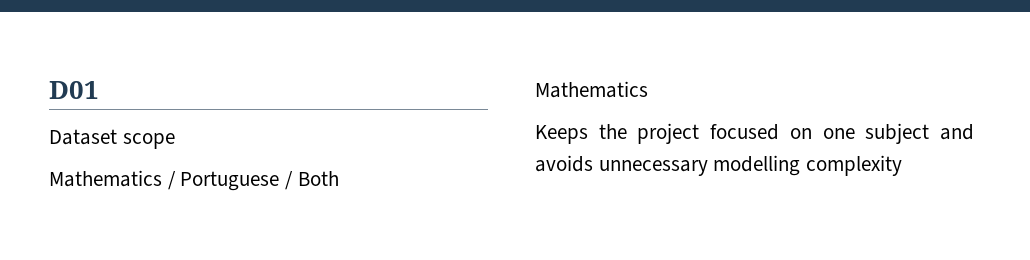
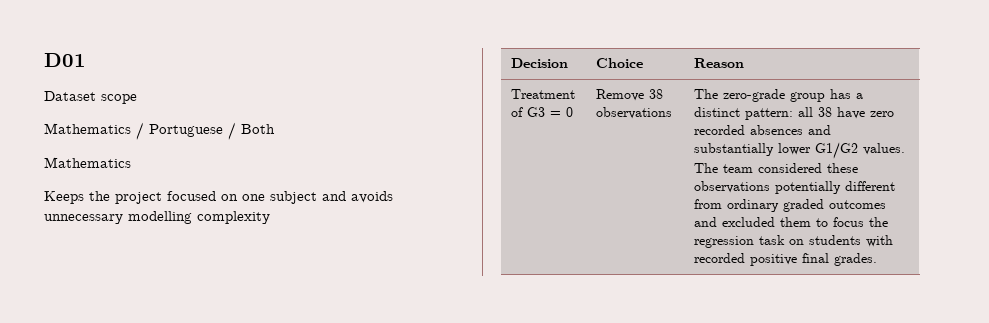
+ Decision | Choice | Reason
+ Treatment of G3 = 0 | Remove 38 observations | The zero-grade group has a distinct pattern: all 38 have zero recorded absences and substantially lower G1/G2 values. The team considered these observations potentially different from ordinary graded outcomes and excluded them to focus the regression task on students with recorded positive final grades.

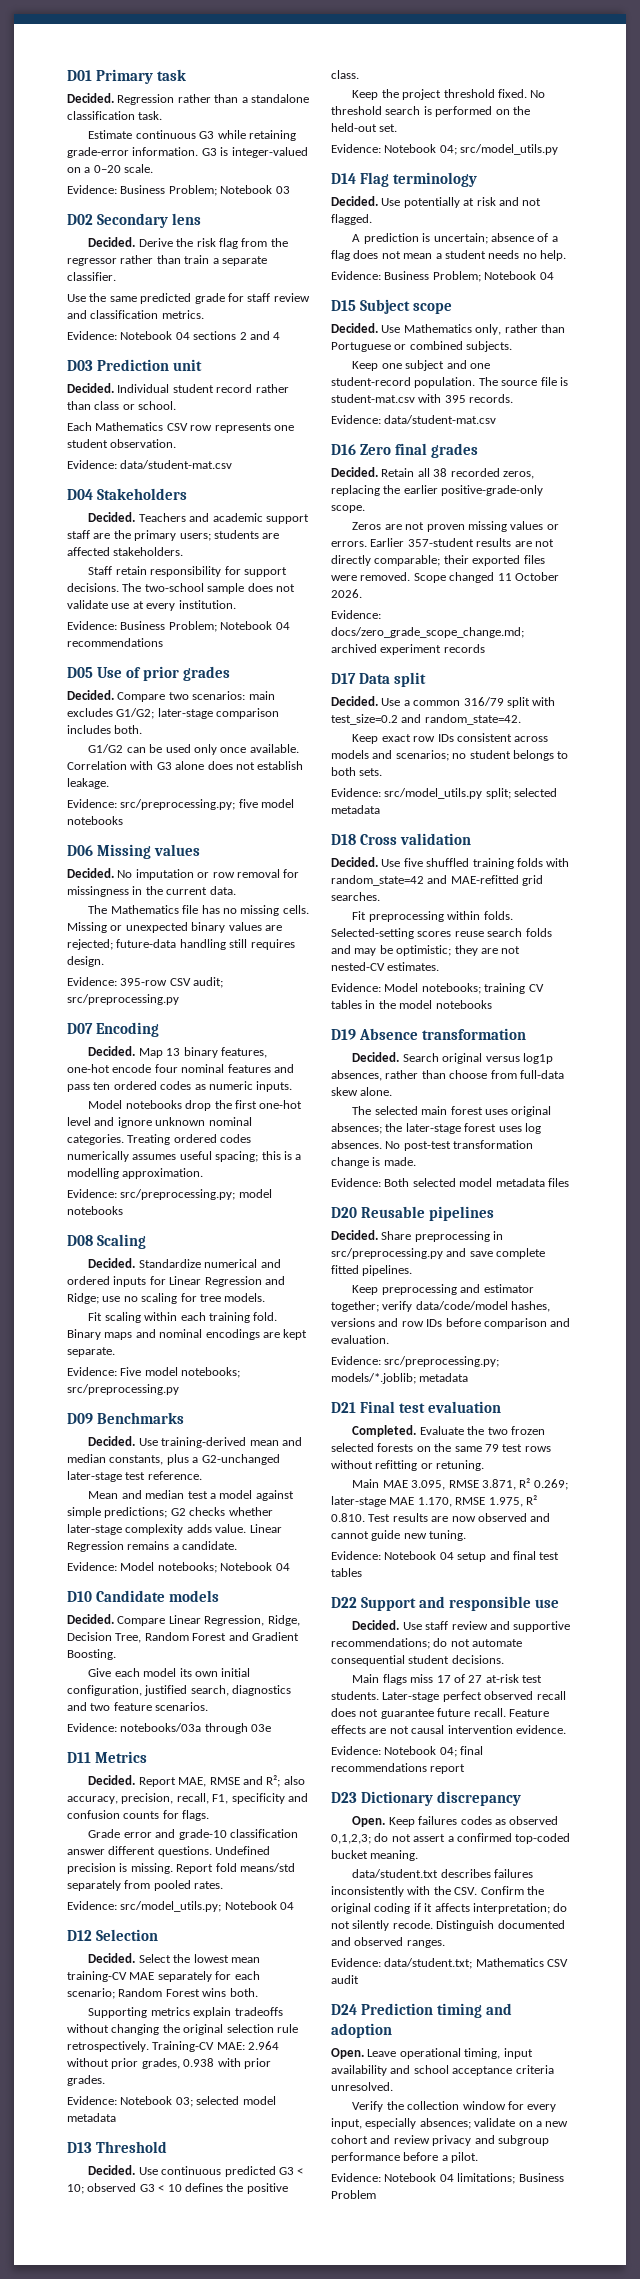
- D01
- Dataset scope
- Mathematics / Portuguese / Both
- Mathematics
- Keeps the project focused on one subject and avoids unnecessary modelling complexity
- Decision | Choice | Reason
- Treatment of G3 = 0 | Remove 38 observations | The zero-grade group has a distinct pattern: all 38 have zero recorded absences and substantially lower G1/G2 values. The team considered these observations potentially different from ordinary graded outcomes and excluded them to focus the regression task on students with recorded positive final grades.
+ D01 Primary task
+ Decided. Regression rather than a standalone classification task.
+ Estimate continuous G3 while retaining grade-error information. G3 is integer-valued on a 0–20 scale.
+ Evidence: Business Problem; Notebook 03
+ D02 Secondary lens
+ Decided. Derive the risk flag from the regressor rather than train a separate classifier.
+ Use the same predicted grade for staff review and classification metrics.
+ Evidence: Notebook 04 sections 2 and 4
+ D03 Prediction unit
+ Decided. Individual student record rather than class or school.
+ Each Mathematics CSV row represents one student observation.
+ Evidence: data/student-mat.csv
+ D04 Stakeholders
+ Decided. Teachers and academic support staff are the primary users; students are affected stakeholders.
+ Staff retain responsibility for support decisions. The two-school sample does not validate use at every institution.
+ Evidence: Business Problem; Notebook 04 recommendations
+ D05 Use of prior grades
+ Decided. Compare two scenarios: main excludes G1/G2; later-stage comparison includes both.
+ G1/G2 can be used only once available. Correlation with G3 alone does not establish leakage.
+ Evidence: src/preprocessing.py; five model notebooks
+ D06 Missing values
+ Decided. No imputation or row removal for missingness in the current data.
+ The Mathematics file has no missing cells. Missing or unexpected binary values are rejected; future-data handling still requires design.
+ Evidence: 395-row CSV audit; src/preprocessing.py
+ D07 Encoding
+ Decided. Map 13 binary features, one-hot encode four nominal features and pass ten ordered codes as numeric inputs.
+ Model notebooks drop the first one-hot level and ignore unknown nominal categories. Treating ordered codes numerically assumes useful spacing; this is a modelling approximation.
+ Evidence: src/preprocessing.py; model notebooks
+ D08 Scaling
+ Decided. Standardize numerical and ordered inputs for Linear Regression and Ridge; use no scaling for tree models.
+ Fit scaling within each training fold. Binary maps and nominal encodings are kept separate.
+ Evidence: Five model notebooks; src/preprocessing.py
+ D09 Benchmarks
+ Decided. Use training-derived mean and median constants, plus a G2-unchanged later-stage test reference.
+ Mean and median test a model against simple predictions; G2 checks whether later-stage complexity adds value. Linear Regression remains a candidate.
+ Evidence: Model notebooks; Notebook 04
+ D10 Candidate models
+ Decided. Compare Linear Regression, Ridge, Decision Tree, Random Forest and Gradient Boosting.
+ Give each model its own initial configuration, justified search, diagnostics and two feature scenarios.
+ Evidence: notebooks/03a through 03e
+ D11 Metrics
+ Decided. Report MAE, RMSE and R²; also accuracy, precision, recall, F1, specificity and confusion counts for flags.
+ Grade error and grade-10 classification answer different questions. Undefined precision is missing. Report fold means/std separately from pooled rates.
+ Evidence: src/model_utils.py; Notebook 04
+ D12 Selection
+ Decided. Select the lowest mean training-CV MAE separately for each scenario; Random Forest wins both.
+ Supporting metrics explain tradeoffs without changing the original selection rule retrospectively. Training-CV MAE: 2.964 without prior grades, 0.938 with prior grades.
+ Evidence: Notebook 03; selected model metadata
+ D13 Threshold
+ Decided. Use continuous predicted G3 < 10; observed G3 < 10 defines the positive class.
+ Keep the project threshold fixed. No threshold search is performed on the held-out set.
+ Evidence: Notebook 04; src/model_utils.py
+ D14 Flag terminology
+ Decided. Use potentially at risk and not flagged.
+ A prediction is uncertain; absence of a flag does not mean a student needs no help.
+ Evidence: Business Problem; Notebook 04
+ D15 Subject scope
+ Decided. Use Mathematics only, rather than Portuguese or combined subjects.
+ Keep one subject and one student-record population. The source file is student-mat.csv with 395 records.
+ Evidence: data/student-mat.csv
+ D16 Zero final grades
+ Decided. Retain all 38 recorded zeros, replacing the earlier positive-grade-only scope.
+ Zeros are not proven missing values or errors. Earlier 357-student results are not directly comparable; their exported files were removed. Scope changed 11 October 2026.
+ Evidence: docs/zero_grade_scope_change.md; archived experiment records
+ D17 Data split
+ Decided. Use a common 316/79 split with test_size=0.2 and random_state=42.
+ Keep exact row IDs consistent across models and scenarios; no student belongs to both sets.
+ Evidence: src/model_utils.py split; selected metadata
+ D18 Cross validation
+ Decided. Use five shuffled training folds with random_state=42 and MAE-refitted grid searches.
+ Fit preprocessing within folds. Selected-setting scores reuse search folds and may be optimistic; they are not nested-CV estimates.
+ Evidence: Model notebooks; training CV tables in the model notebooks
+ D19 Absence transformation
+ Decided. Search original versus log1p absences, rather than choose from full-data skew alone.
+ The selected main forest uses original absences; the later-stage forest uses log absences. No post-test transformation change is made.
+ Evidence: Both selected model metadata files
+ D20 Reusable pipelines
+ Decided. Share preprocessing in src/preprocessing.py and save complete fitted pipelines.
+ Keep preprocessing and estimator together; verify data/code/model hashes, versions and row IDs before comparison and evaluation.
+ Evidence: src/preprocessing.py; models/*.joblib; metadata
+ D21 Final test evaluation
+ Completed. Evaluate the two frozen selected forests on the same 79 test rows without refitting or retuning.
+ Main MAE 3.095, RMSE 3.871, R² 0.269; later-stage MAE 1.170, RMSE 1.975, R² 0.810. Test results are now observed and cannot guide new tuning.
+ Evidence: Notebook 04 setup and final test tables
+ D22 Support and responsible use
+ Decided. Use staff review and supportive recommendations; do not automate consequential student decisions.
+ Main flags miss 17 of 27 at-risk test students. Later-stage perfect observed recall does not guarantee future recall. Feature effects are not causal intervention evidence.
+ Evidence: Notebook 04; final recommendations report
+ D23 Dictionary discrepancy
+ Open. Keep failures codes as observed 0,1,2,3; do not assert a confirmed top-coded bucket meaning.
+ data/student.txt describes failures inconsistently with the CSV. Confirm the original coding if it affects interpretation; do not silently recode. Distinguish documented and observed ranges.
+ Evidence: data/student.txt; Mathematics CSV audit
+ D24 Prediction timing and adoption
+ Open. Leave operational timing, input availability and school acceptance criteria unresolved.
+ Verify the collection window for every input, especially absences; validate on a new cohort and review privacy and subgroup performance before a pilot.
+ Evidence: Notebook 04 limitations; Business Problem

